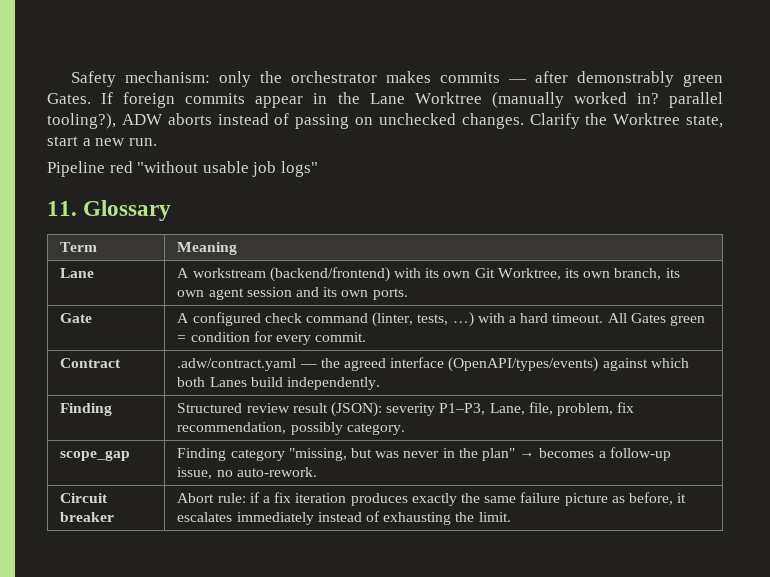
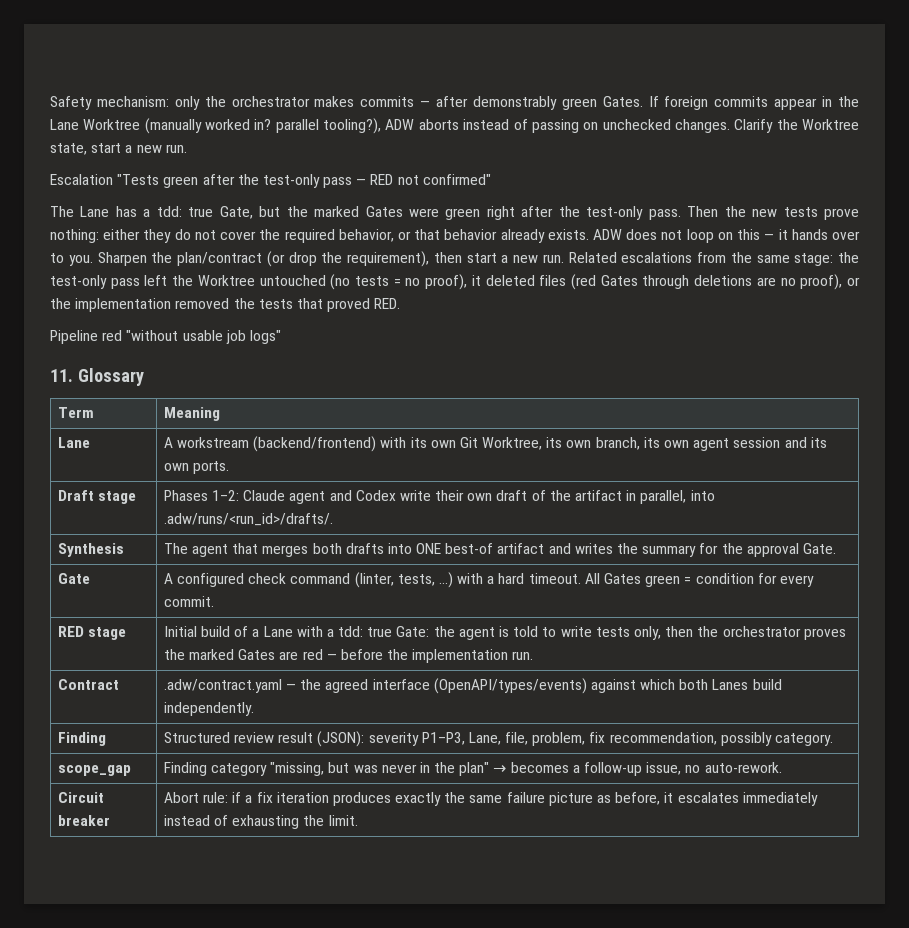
+ Escalation "Tests green after the test-only pass — RED not confirmed"
+ The Lane has a tdd: true Gate, but the marked Gates were green right after the test-only pass. Then the new tests prove nothing: either they do not cover the required behavior, or that behavior already exists. ADW does not loop on this — it hands over to you. Sharpen the plan/contract (or drop the requirement), then start a new run. Related escalations from the same stage: the test-only pass left the Worktree untouched (no tests = no proof), it deleted files (red Gates through deletions are no proof), or the implementation removed the tests that proved RED.
+ Draft stage | Phases 1–2: Claude agent and Codex write their own draft of the artifact in parallel, into .adw/runs/<run_id>/drafts/.
+ Synthesis | The agent that merges both drafts into ONE best-of artifact and writes the summary for the approval Gate.
+ RED stage | Initial build of a Lane with a tdd: true Gate: the agent is told to write tests only, then the orchestrator proves the marked Gates are red — before the implementation run.

